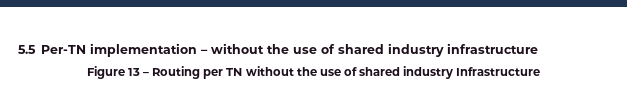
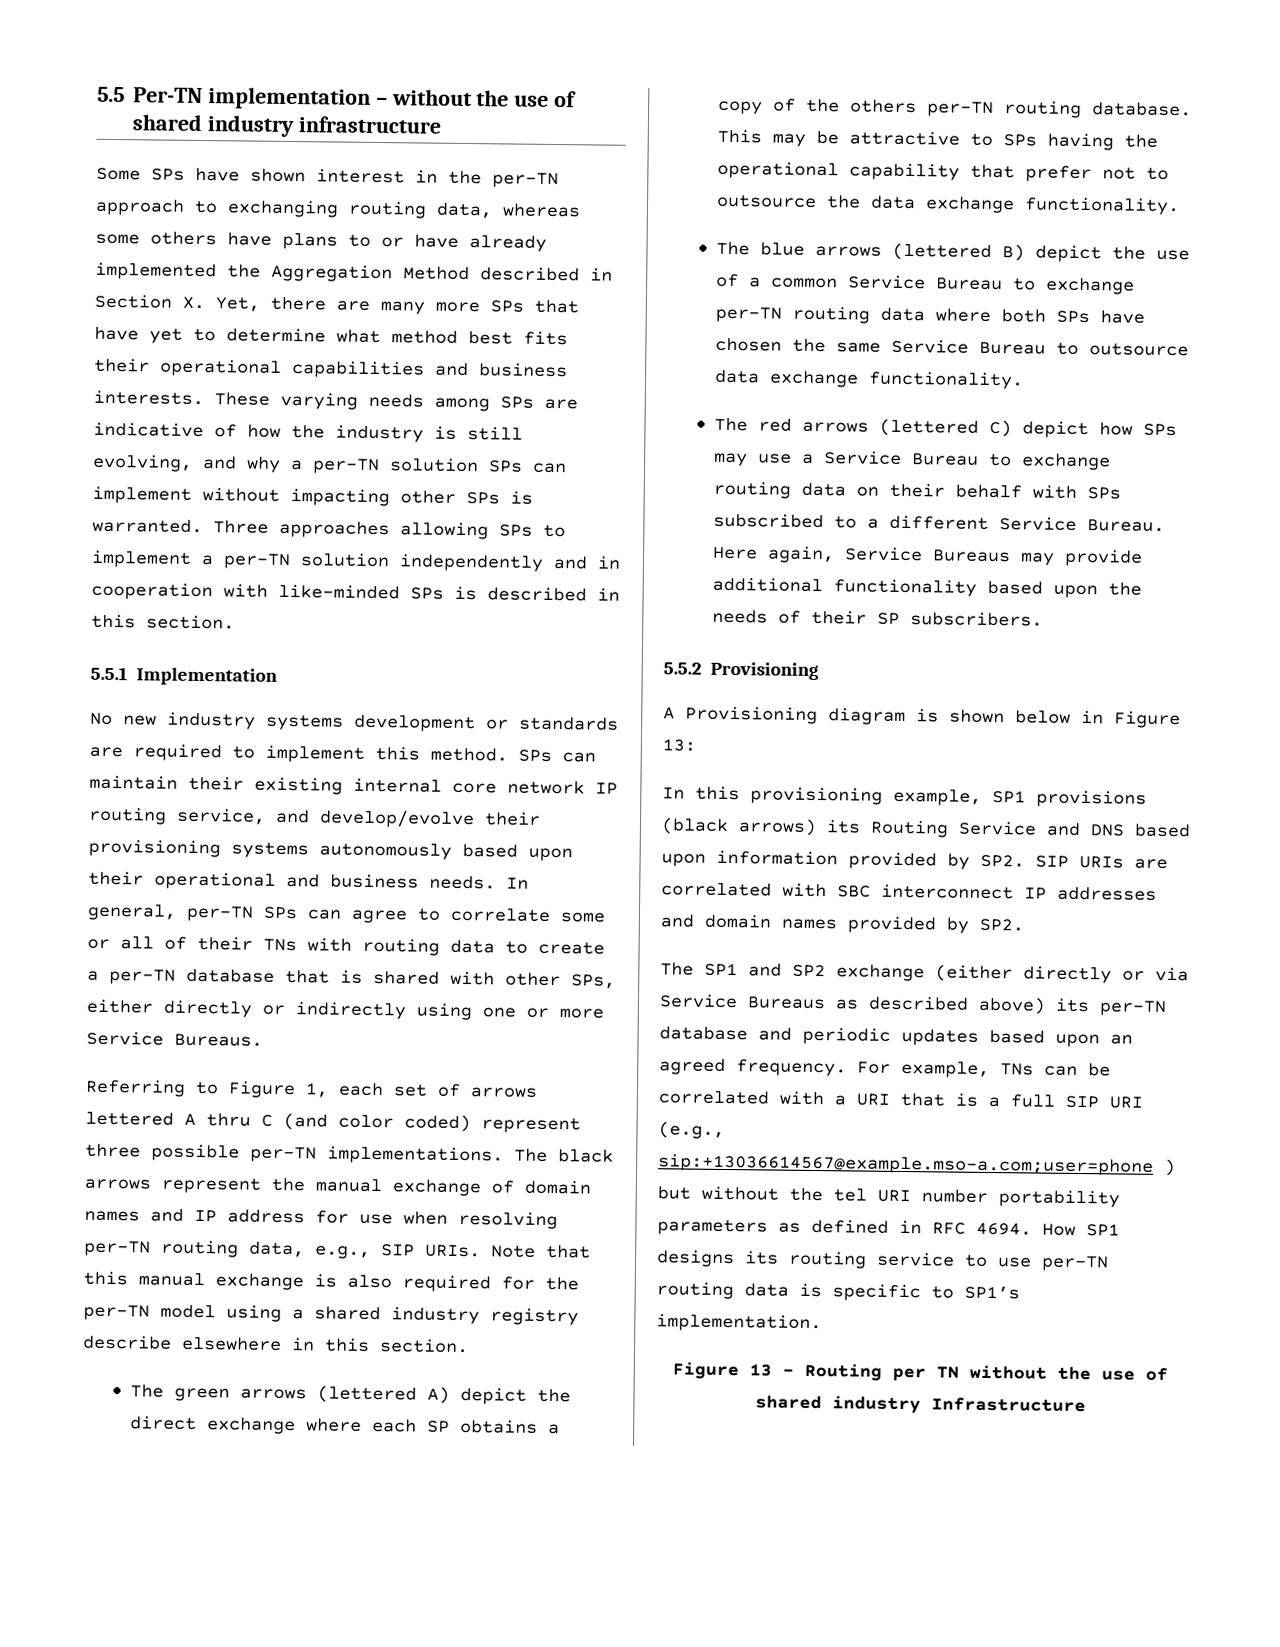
+ Some SPs have shown interest in the per-TN approach to exchanging routing data, whereas some others have plans to or have already implemented the Aggregation Method described in Section X. Yet, there are many more SPs that have yet to determine what method best fits their operational capabilities and business interests. These varying needs among SPs are indicative of how the industry is still evolving, and why a per-TN solution SPs can implement without impacting other SPs is warranted. Three approaches allowing SPs to implement a per-TN solution independently and in cooperation with like-minded SPs is described in this section.
+ 5.5.1 Implementation
+ No new industry systems development or standards are required to implement this method. SPs can maintain their existing internal core network IP routing service, and develop/evolve their provisioning systems autonomously based upon their operational and business needs. In general, per-TN SPs can agree to correlate some or all of their TNs with routing data to create a per-TN database that is shared with other SPs, either directly or indirectly using one or more Service Bureaus.
+ Referring to Figure 1, each set of arrows lettered A thru C (and color coded) represent three possible per-TN implementations. The black arrows represent the manual exchange of domain names and IP address for use when resolving per-TN routing data, e.g., SIP URIs. Note that this manual exchange is also required for the per-TN model using a shared industry registry describe elsewhere in this section.
+ The green arrows (lettered A) depict the direct exchange where each SP obtains a copy of the others per-TN routing database. This may be attractive to SPs having the operational capability that prefer not to outsource the data exchange functionality.
+ The blue arrows (lettered B) depict the use of a common Service Bureau to exchange per-TN routing data where both SPs have chosen the same Service Bureau to outsource data exchange functionality.
+ The red arrows (lettered C) depict how SPs may use a Service Bureau to exchange routing data on their behalf with SPs subscribed to a different Service Bureau. Here again, Service Bureaus may provide additional functionality based upon the needs of their SP subscribers.
+ 5.5.2 Provisioning
+ A Provisioning diagram is shown below in Figure 13:
+ In this provisioning example, SP1 provisions (black arrows) its Routing Service and DNS based upon information provided by SP2. SIP URIs are correlated with SBC interconnect IP addresses and domain names provided by SP2.
+ The SP1 and SP2 exchange (either directly or via Service Bureaus as described above) its per-TN database and periodic updates based upon an agreed frequency. For example, TNs can be correlated with a URI that is a full SIP URI (e.g., sip:+13036614567@example.mso-a.com;user=phone ) but without the tel URI number portability parameters as defined in RFC 4694. How SP1 designs its routing service to use per-TN routing data is specific to SP1’s implementation.

